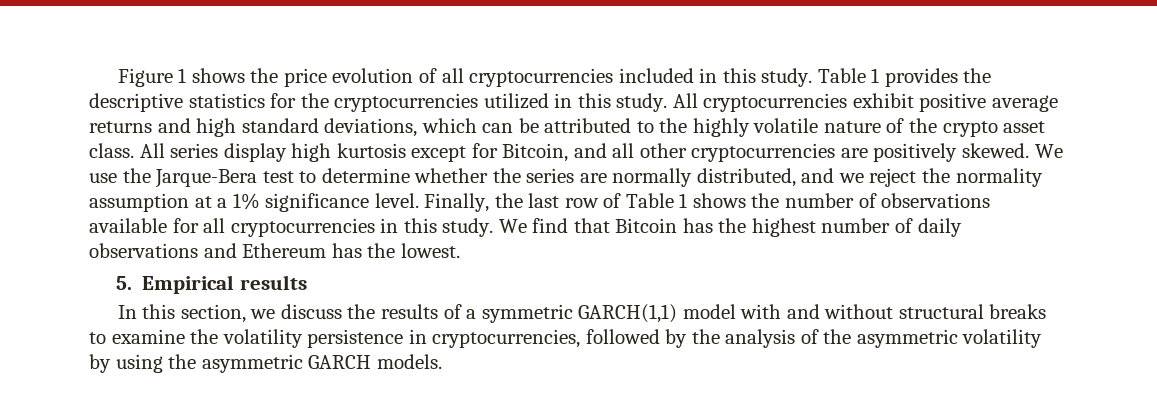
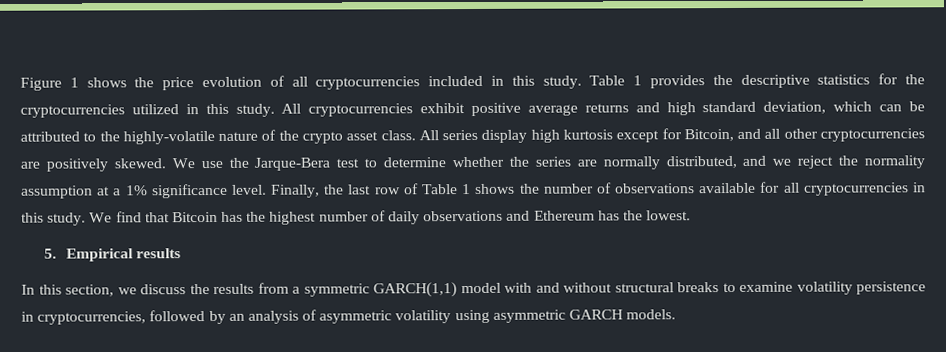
- All cryptocurrencies exhibit positive average returns and high standard deviations, which can be attributed to the highly volatile nature of the crypto asset class.
+ All cryptocurrencies exhibit positive average returns and high standard deviation, which can be attributed to the highly-volatile nature of the crypto asset class.
- In this section, we discuss the results of a symmetric GARCH(1,1) model with and without structural breaks to examine the volatility persistence in cryptocurrencies, followed by the analysis of the asymmetric volatility by using the asymmetric GARCH models.
+ In this section, we discuss the results from a symmetric GARCH(1,1) model with and without structural breaks to examine volatility persistence in cryptocurrencies, followed by an analysis of asymmetric volatility using asymmetric GARCH models.

